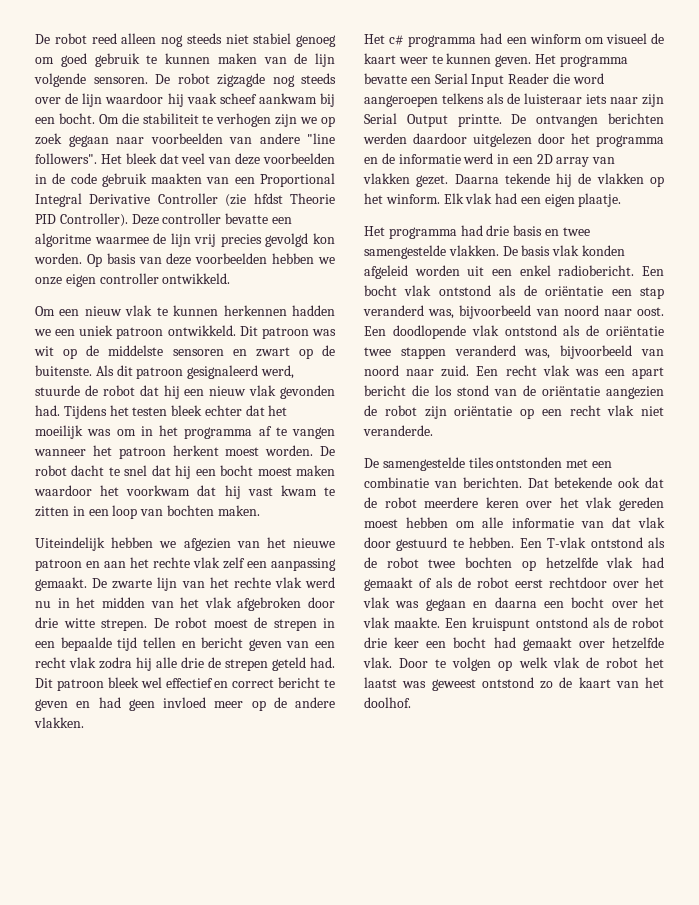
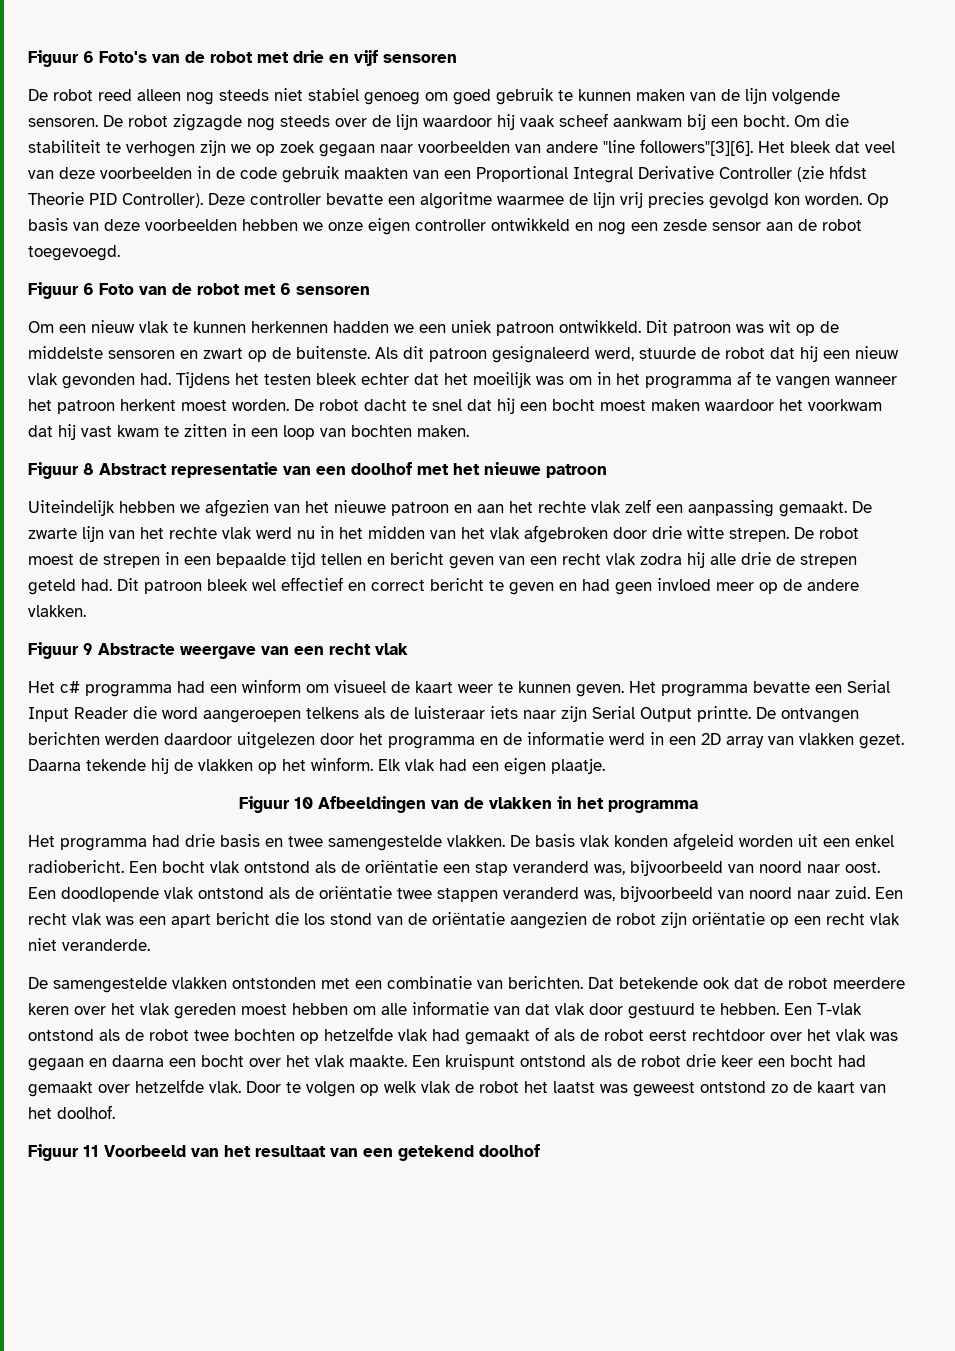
+ Figuur 6 Foto's van de robot met drie en vijf sensoren
- Om die stabiliteit te verhogen zijn we op zoek gegaan naar voorbeelden van andere "line followers".
+ Om die stabiliteit te verhogen zijn we op zoek gegaan naar voorbeelden van andere "line followers"[3][6].
- Op basis van deze voorbeelden hebben we onze eigen controller ontwikkeld.
+ Op basis van deze voorbeelden hebben we onze eigen controller ontwikkeld en nog een zesde sensor aan de robot toegevoegd.
+ Figuur 6 Foto van de robot met 6 sensoren
+ Figuur 8 Abstract representatie van een doolhof met het nieuwe patroon
+ Figuur 9 Abstracte weergave van een recht vlak
+ Figuur 10 Afbeeldingen van de vlakken in het programma
- De samengestelde tiles ontstonden met een combinatie van berichten.
+ De samengestelde vlakken ontstonden met een combinatie van berichten.
+ Figuur 11 Voorbeeld van het resultaat van een getekend doolhof

